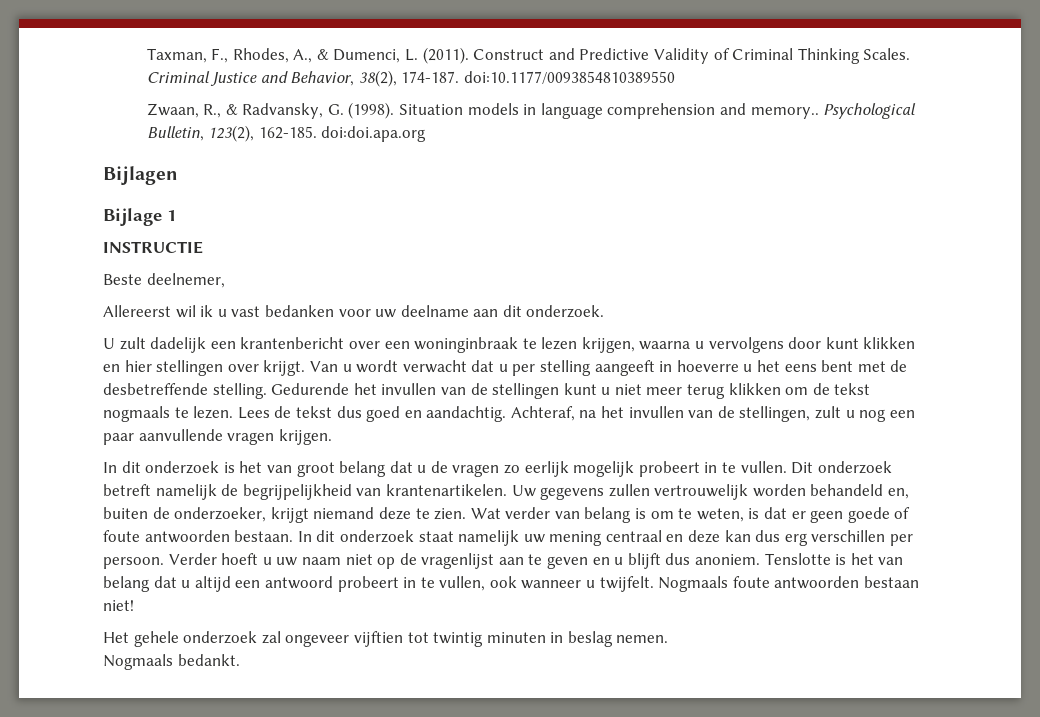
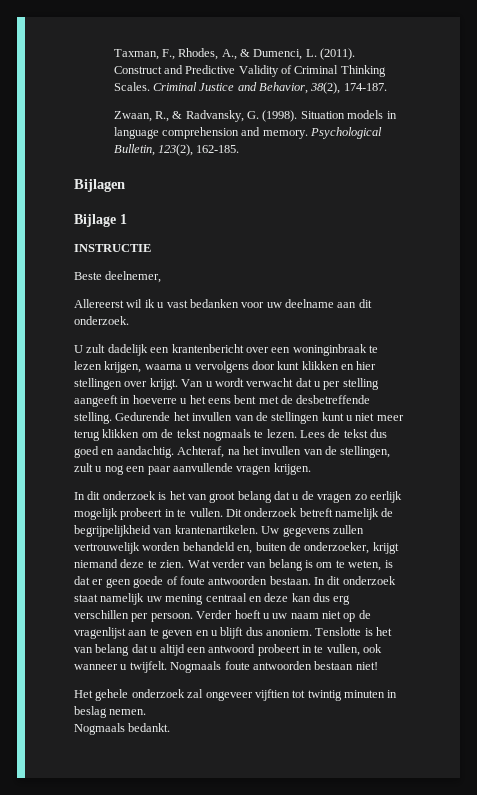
- Criminal Justice and Behavior, 38(2), 174-187. doi:10.1177/0093854810389550
+ Criminal Justice and Behavior, 38(2), 174-187.
- Situation models in language comprehension and memory..
+ Situation models in language comprehension and memory.
- Psychological Bulletin, 123(2), 162-185. doi:doi.apa.org
+ Psychological Bulletin, 123(2), 162-185.

